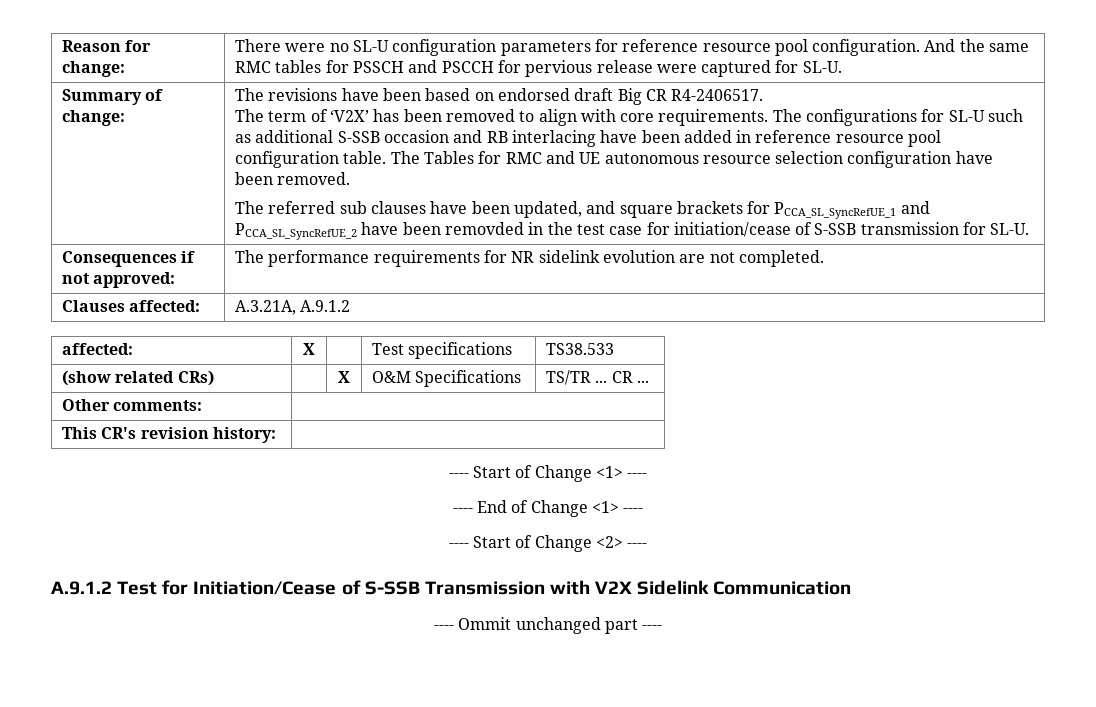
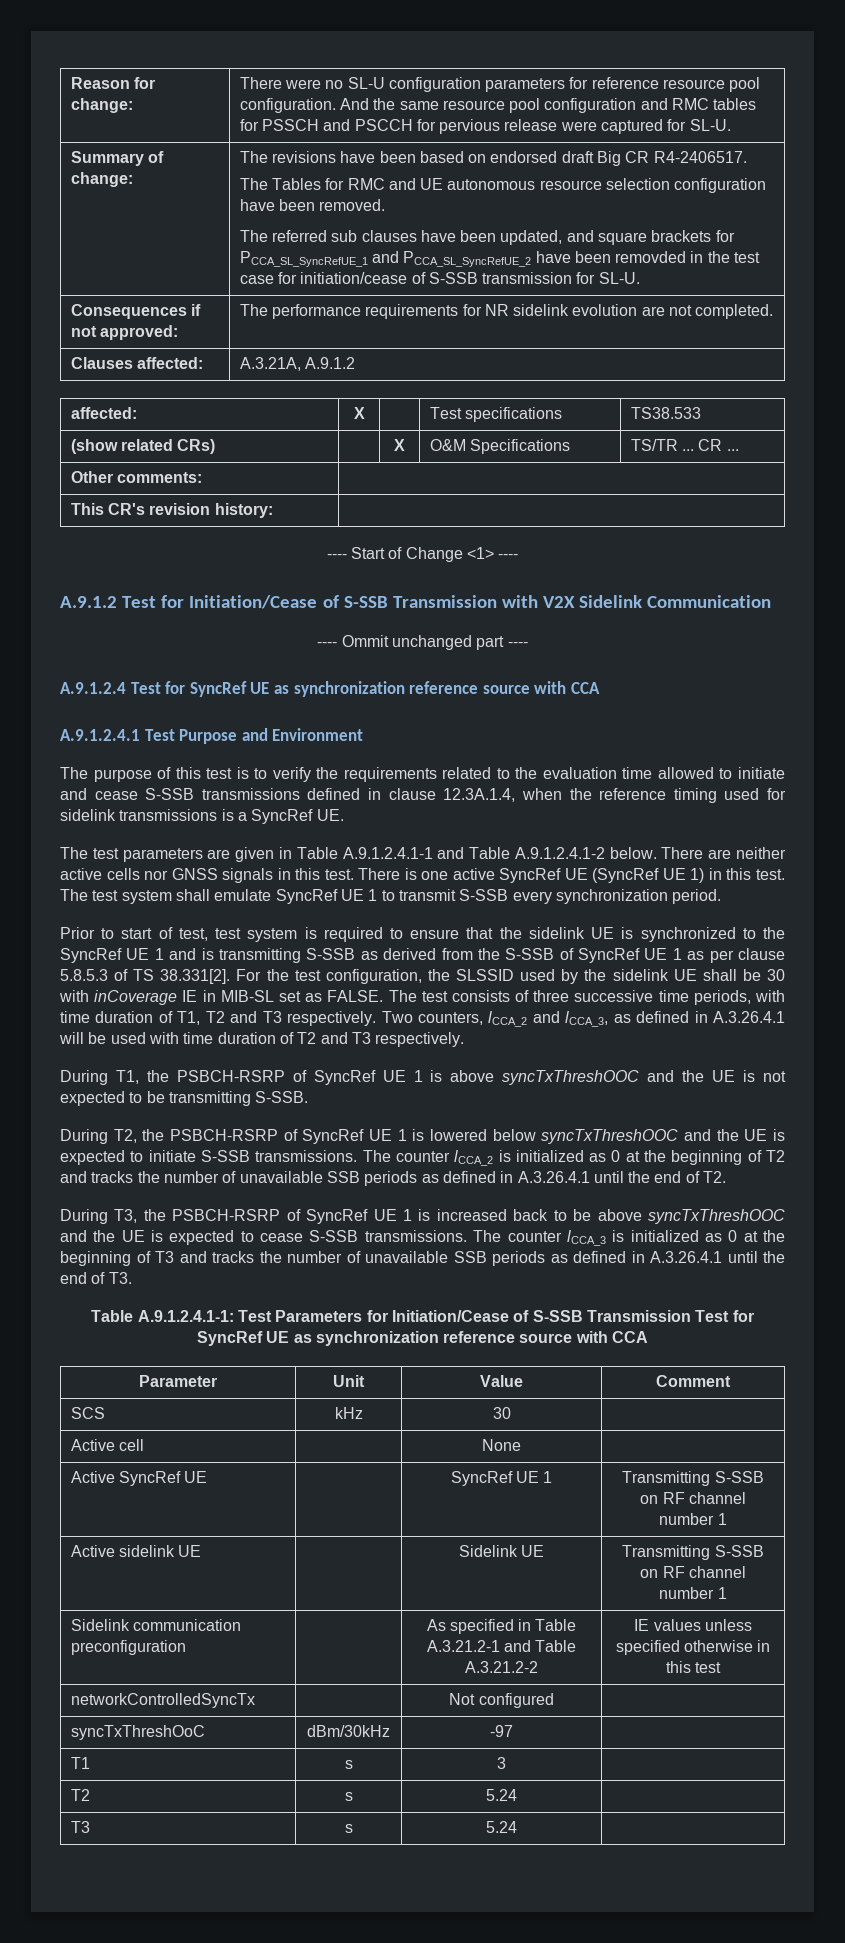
- Reason for change: | There were no SL-U configuration parameters for reference resource pool configuration. And the same RMC tables for PSSCH and PSCCH for pervious release were captured for SL-U.
+ Reason for change: | There were no SL-U configuration parameters for reference resource pool configuration. And the same resource pool configuration and RMC tables for PSSCH and PSCCH for pervious release were captured for SL-U.
- The term of ‘V2X’ has been removed to align with core requirements. The configurations for SL-U such as additional S-SSB occasion and RB interlacing have been added in reference resource pool configuration table. The Tables for RMC and UE autonomous resource selection configuration have been removed.
+ The Tables for RMC and UE autonomous resource selection configuration have been removed.
- ---- End of Change <1> ----
- ---- Start of Change <2> ----
+ A.9.1.2.4 Test for SyncRef UE as synchronization reference source with CCA
+ A.9.1.2.4.1 Test Purpose and Environment
+ The purpose of this test is to verify the requirements related to the evaluation time allowed to initiate and cease S-SSB transmissions defined in clause 12.3A.1.4, when the reference timing used for sidelink transmissions is a SyncRef UE.
+ The test parameters are given in Table A.9.1.2.4.1-1 and Table A.9.1.2.4.1-2 below. There are neither active cells nor GNSS signals in this test. There is one active SyncRef UE (SyncRef UE 1) in this test. The test system shall emulate SyncRef UE 1 to transmit S-SSB every synchronization period.
+ Prior to start of test, test system is required to ensure that the sidelink UE is synchronized to the SyncRef UE 1 and is transmitting S-SSB as derived from the S-SSB of SyncRef UE 1 as per clause 5.8.5.3 of TS 38.331[2]. For the test configuration, the SLSSID used by the sidelink UE shall be 30 with inCoverage IE in MIB-SL set as FALSE. The test consists of three successive time periods, with time duration of T1, T2 and T3 respectively. Two counters, lCCA_2 and lCCA_3, as defined in A.3.26.4.1 will be used with time duration of T2 and T3 respectively.
+ During T1, the PSBCH-RSRP of SyncRef UE 1 is above syncTxThreshOOC and the UE is not expected to be transmitting S-SSB.
+ During T2, the PSBCH-RSRP of SyncRef UE 1 is lowered below syncTxThreshOOC and the UE is expected to initiate S-SSB transmissions. The counter lCCA_2 is initialized as 0 at the beginning of T2 and tracks the number of unavailable SSB periods as defined in A.3.26.4.1 until the end of T2.
+ During T3, the PSBCH-RSRP of SyncRef UE 1 is increased back to be above syncTxThreshOOC and the UE is expected to cease S-SSB transmissions. The counter lCCA_3 is initialized as 0 at the beginning of T3 and tracks the number of unavailable SSB periods as defined in A.3.26.4.1 until the end of T3.
+ Table A.9.1.2.4.1-1: Test Parameters for Initiation/Cease of S-SSB Transmission Test for SyncRef UE as synchronization reference source with CCA
+ Parameter | Unit | Value | Comment
+ SCS | kHz | 30 |
+ Active cell | | None |
+ Active SyncRef UE | | SyncRef UE 1 | Transmitting S-SSB on RF channel number 1
+ Active sidelink UE | | Sidelink UE | Transmitting S-SSB on RF channel number 1
+ Sidelink communication preconfiguration | | As specified in Table A.3.21.2-1 and Table A.3.21.2-2 | IE values unless specified otherwise in this test
+ networkControlledSyncTx | | Not configured |
+ syncTxThreshOoC | dBm/30kHz | -97 |
+ T1 | s | 3 |
+ T2 | s | 5.24 |
+ T3 | s | 5.24 |

